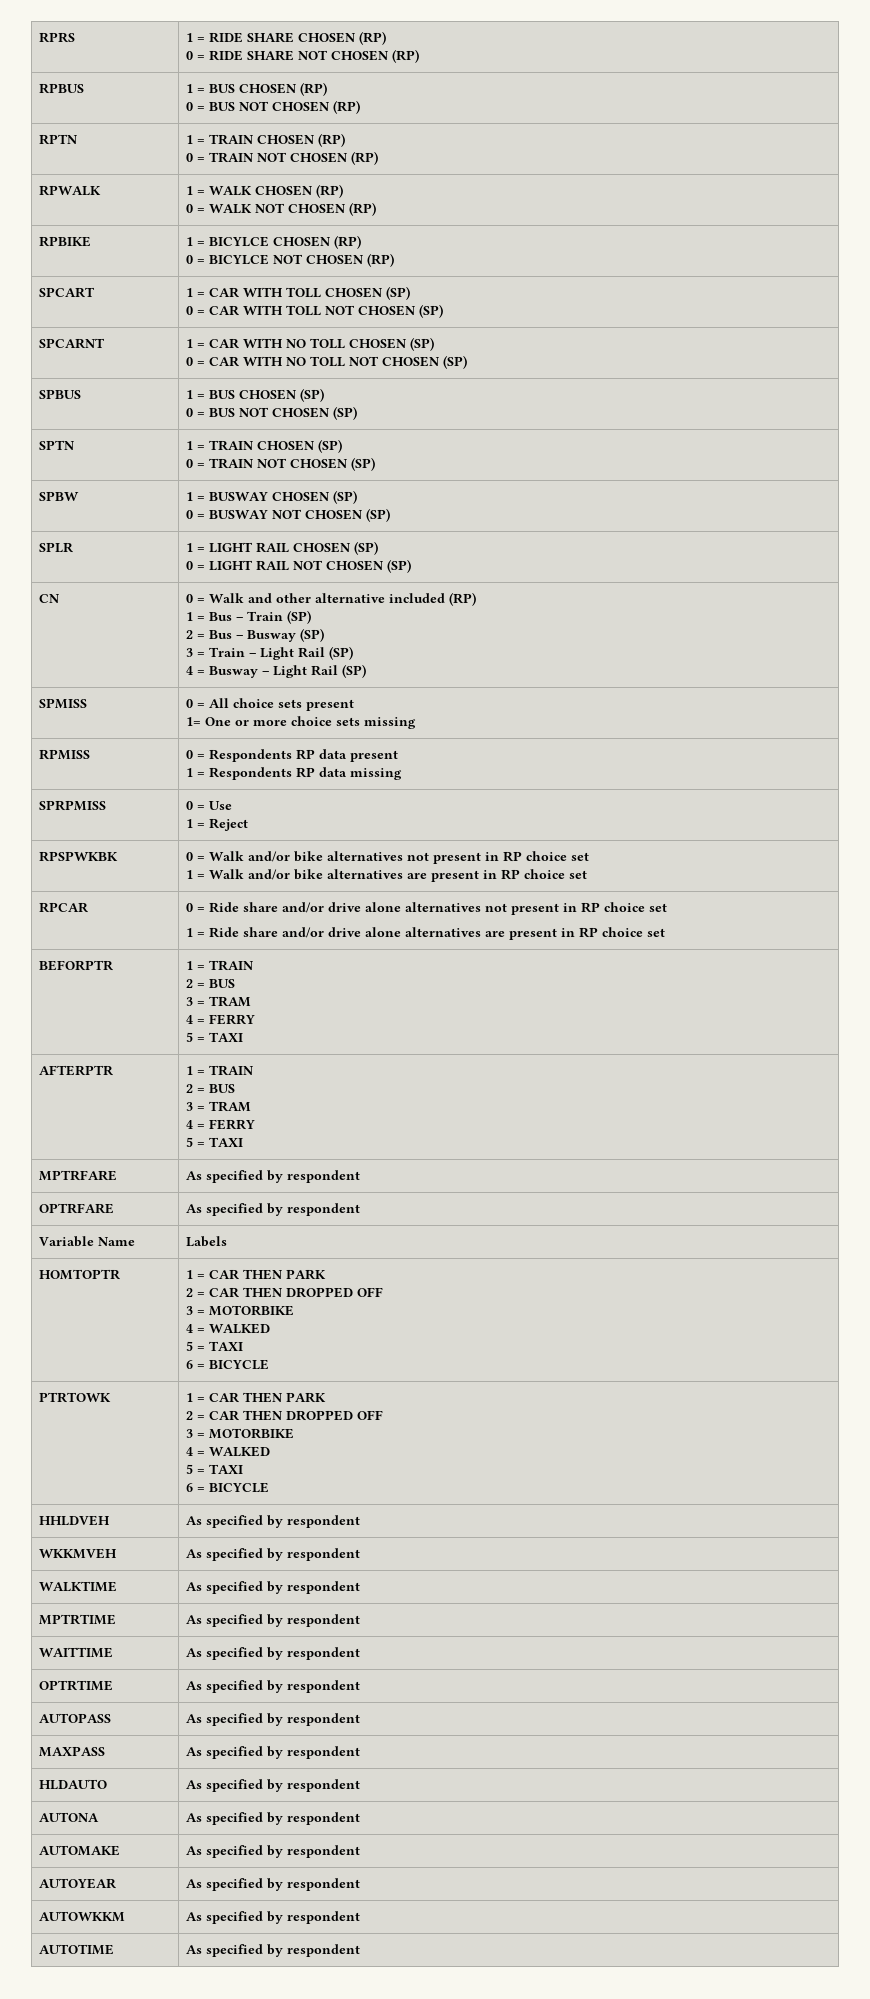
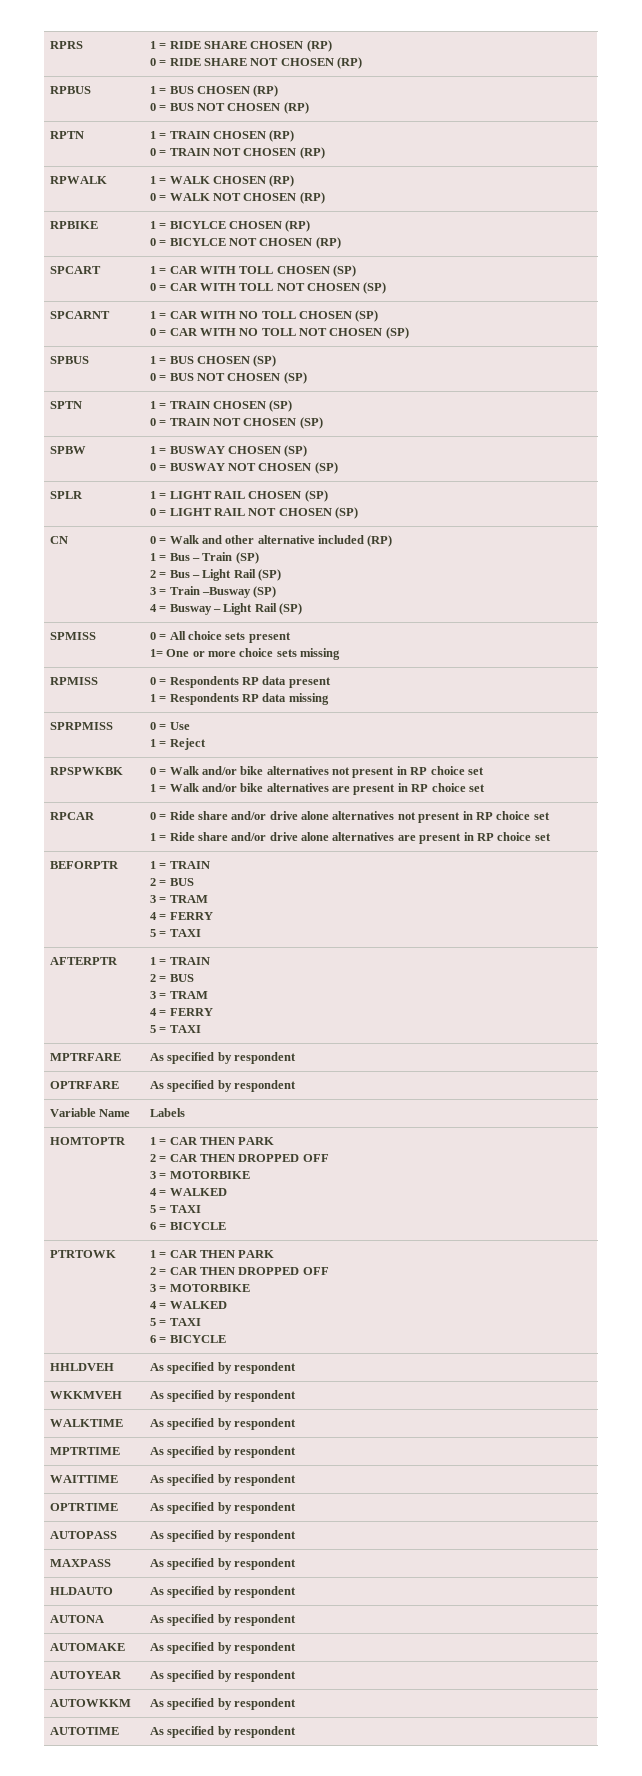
  CN | 0 = Walk and other alternative included (RP)
  1 = Bus – Train (SP)
- 2 = Bus – Busway (SP)
- 3 = Train – Light Rail (SP)
+ 2 = Bus – Light Rail (SP)
+ 3 = Train –Busway (SP)

